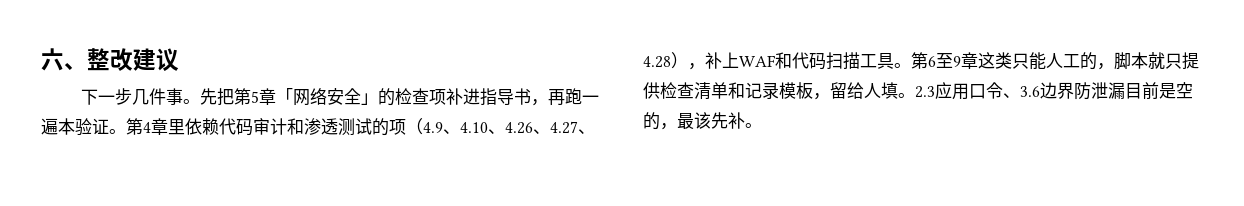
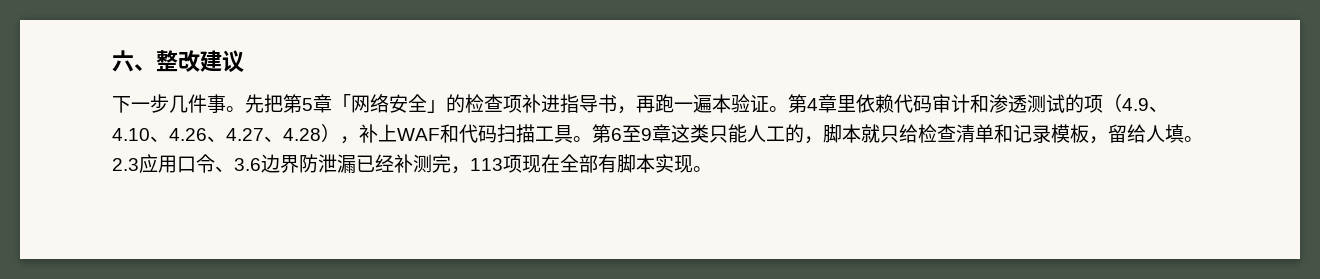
- 第6至9章这类只能人工的，脚本就只提供检查清单和记录模板，留给人填。
+ 第6至9章这类只能人工的，脚本就只给检查清单和记录模板，留给人填。
- 2.3应用口令、3.6边界防泄漏目前是空的，最该先补。
+ 2.3应用口令、3.6边界防泄漏已经补测完，113项现在全部有脚本实现。

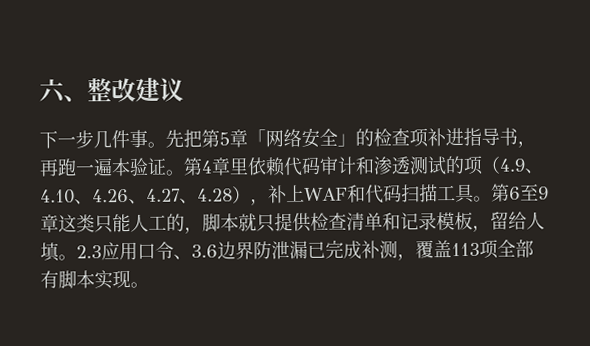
- 第6至9章这类只能人工的，脚本就只给检查清单和记录模板，留给人填。
+ 第6至9章这类只能人工的，脚本就只提供检查清单和记录模板，留给人填。
- 2.3应用口令、3.6边界防泄漏已经补测完，113项现在全部有脚本实现。
+ 2.3应用口令、3.6边界防泄漏已完成补测，覆盖113项全部有脚本实现。

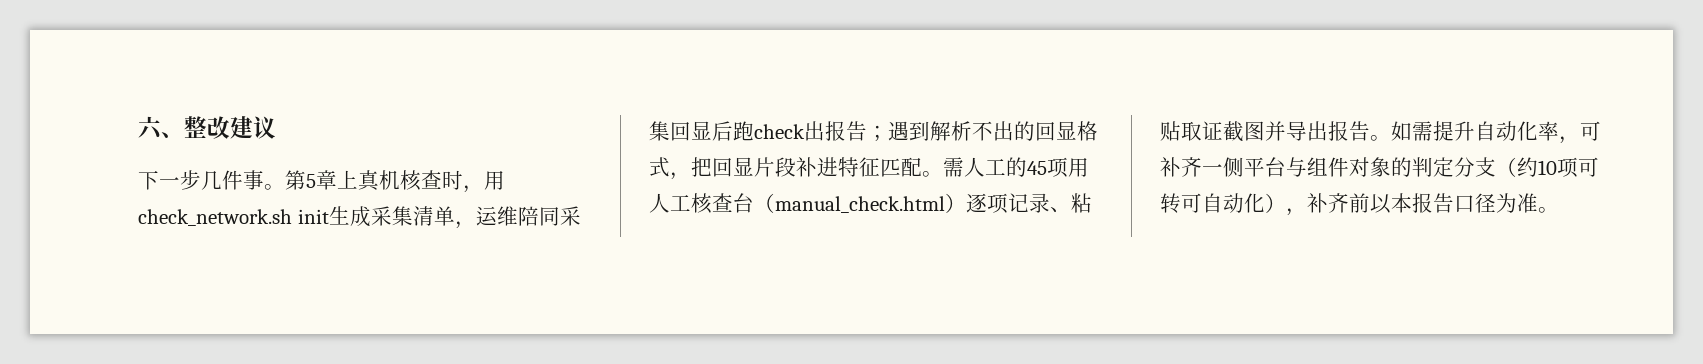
- 先把第5章「网络安全」的检查项补进指导书，再跑一遍本验证。第4章里依赖代码审计和渗透测试的项（4.9、4.10、4.26、4.27、4.28），补上WAF和代码扫描工具。第6至9章这类只能人工的，脚本就只提供检查清单和记录模板，留给人填。2.3应用口令、3.6边界防泄漏已完成补测，覆盖113项全部有脚本实现。
+ 第5章上真机核查时，用check_network.sh init生成采集清单，运维陪同采集回显后跑check出报告；遇到解析不出的回显格式，把回显片段补进特征匹配。需人工的45项用人工核查台（manual_check.html）逐项记录、粘贴取证截图并导出报告。如需提升自动化率，可补齐一侧平台与组件对象的判定分支（约10项可转可自动化），补齐前以本报告口径为准。

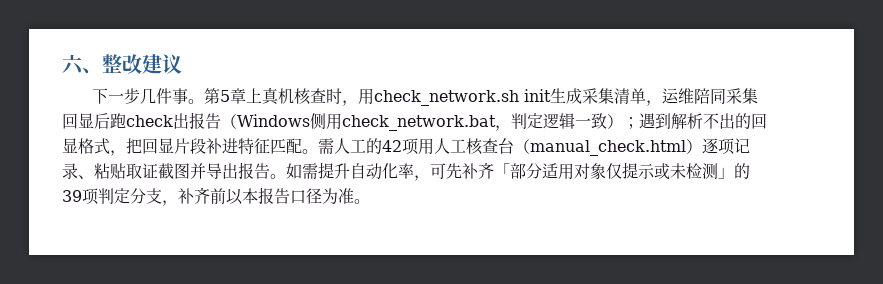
- 第5章上真机核查时，用check_network.sh init生成采集清单，运维陪同采集回显后跑check出报告；遇到解析不出的回显格式，把回显片段补进特征匹配。
+ 第5章上真机核查时，用check_network.sh init生成采集清单，运维陪同采集回显后跑check出报告（Windows侧用check_network.bat，判定逻辑一致）；遇到解析不出的回显格式，把回显片段补进特征匹配。
- 需人工的45项用人工核查台（manual_check.html）逐项记录、粘贴取证截图并导出报告。
+ 需人工的42项用人工核查台（manual_check.html）逐项记录、粘贴取证截图并导出报告。
- 如需提升自动化率，可补齐一侧平台与组件对象的判定分支（约10项可转可自动化），补齐前以本报告口径为准。
+ 如需提升自动化率，可先补齐「部分适用对象仅提示或未检测」的39项判定分支，补齐前以本报告口径为准。

